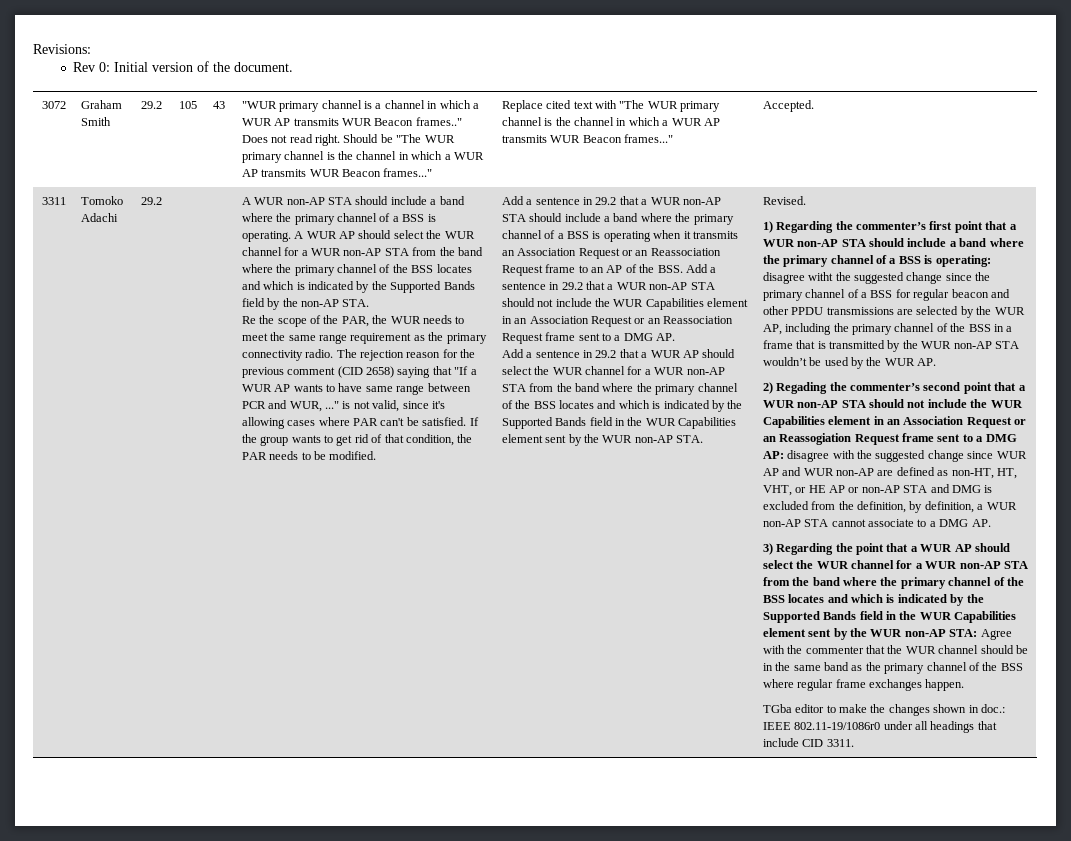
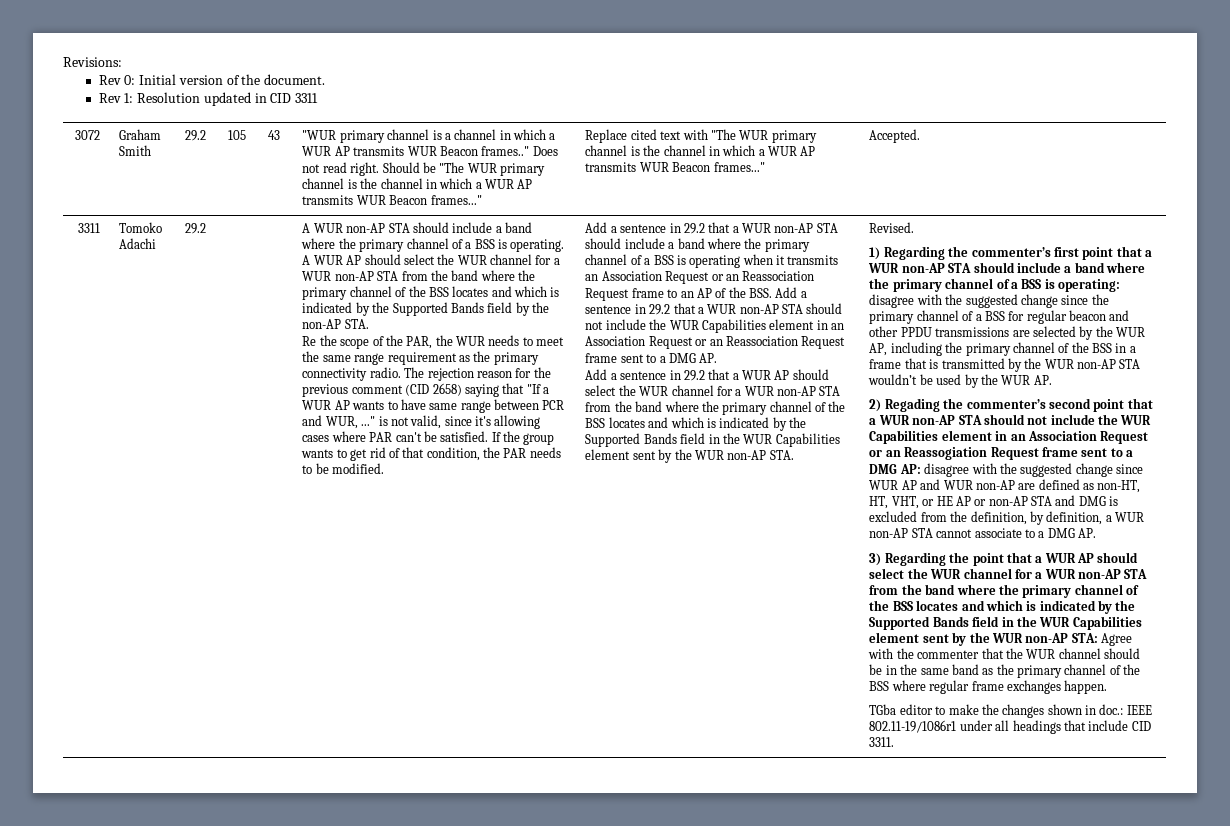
+ Rev 1: Resolution updated in CID 3311
- disagree witht the suggested change since the primary channel of a BSS for regular beacon and other PPDU transmissions are selected by the WUR AP, including the primary channel of the BSS in a frame that is transmitted by the WUR non-AP STA wouldn’t be used by the WUR AP.
+ disagree with the suggested change since the primary channel of a BSS for regular beacon and other PPDU transmissions are selected by the WUR AP, including the primary channel of the BSS in a frame that is transmitted by the WUR non-AP STA wouldn’t be used by the WUR AP.
- TGba editor to make the changes shown in doc.: IEEE 802.11-19/1086r0 under all headings that include CID 3311.
+ TGba editor to make the changes shown in doc.: IEEE 802.11-19/1086r1 under all headings that include CID 3311.

